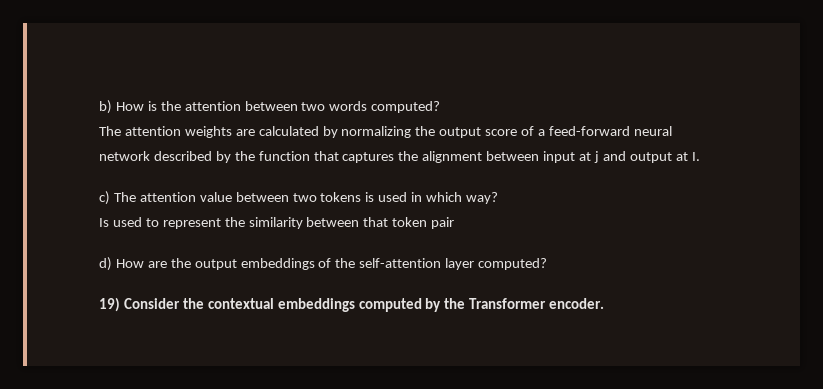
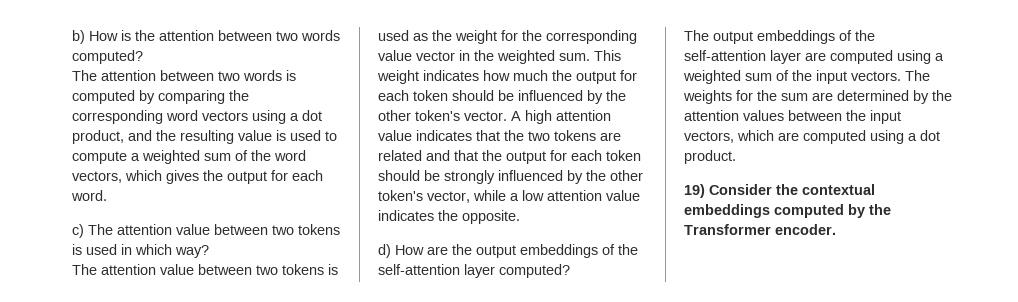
- The attention weights are calculated by normalizing the output score of a feed-forward neural network described by the function that captures the alignment between input at j and output at I.
+ The attention between two words is computed by comparing the corresponding word vectors using a dot product, and the resulting value is used to compute a weighted sum of the word vectors, which gives the output for each word.
- Is used to represent the similarity between that token pair
+ The attention value between two tokens is used as the weight for the corresponding value vector in the weighted sum. This weight indicates how much the output for each token should be influenced by the other token's vector. A high attention value indicates that the two tokens are related and that the output for each token should be strongly influenced by the other token's vector, while a low attention value indicates the opposite.
+ The output embeddings of the self-attention layer are computed using a weighted sum of the input vectors. The weights for the sum are determined by the attention values between the input vectors, which are computed using a dot product.

